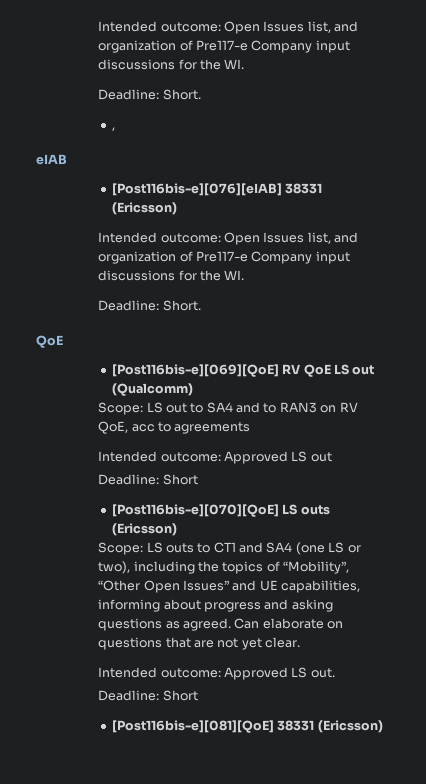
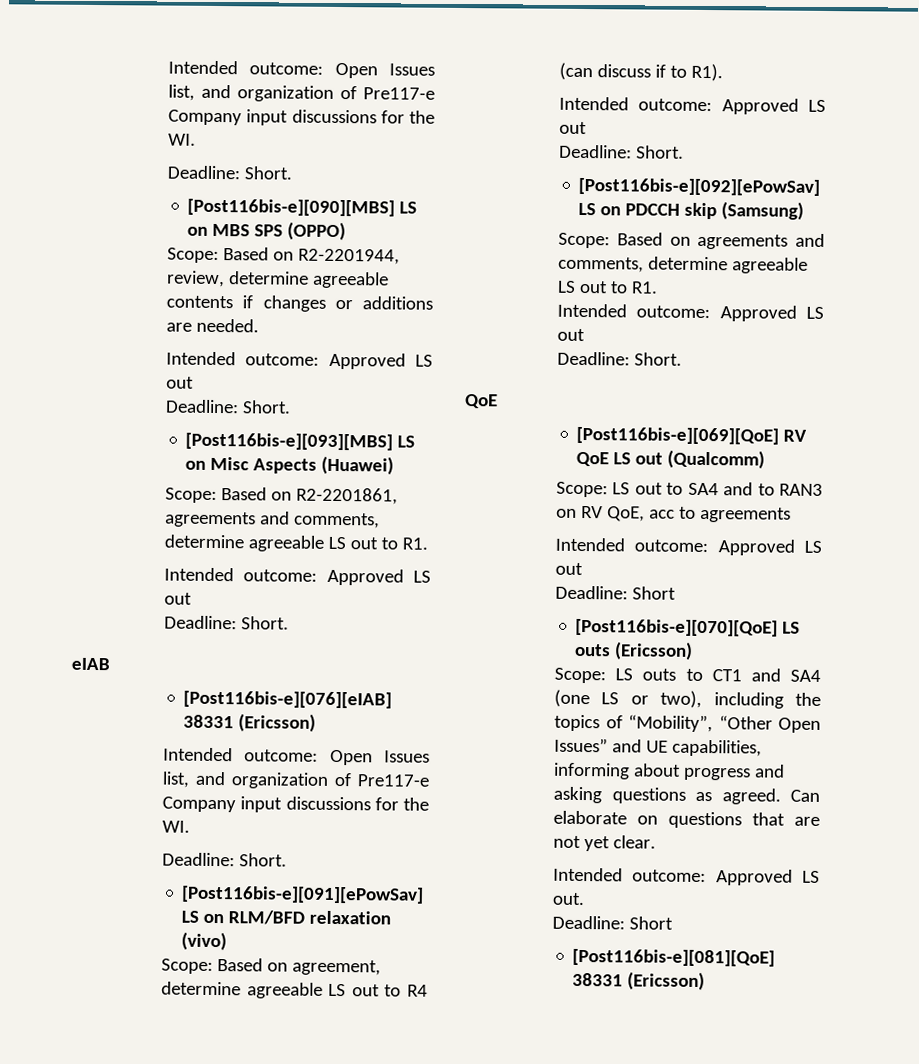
- ,
+ [Post116bis-e][090][MBS] LS on MBS SPS (OPPO)
+ Scope: Based on R2-2201944, review, determine agreeable contents if changes or additions are needed.
+ Intended outcome: Approved LS out
+ Deadline: Short.
+ [Post116bis-e][093][MBS] LS on Misc Aspects (Huawei)
+ Scope: Based on R2-2201861, agreements and comments, determine agreeable LS out to R1.
+ Intended outcome: Approved LS out
+ Deadline: Short.
+ [Post116bis-e][091][ePowSav] LS on RLM/BFD relaxation (vivo)
+ Scope: Based on agreement, determine agreeable LS out to R4 (can discuss if to R1).
+ Intended outcome: Approved LS out
+ Deadline: Short.
+ [Post116bis-e][092][ePowSav] LS on PDCCH skip (Samsung)
+ Scope: Based on agreements and comments, determine agreeable LS out to R1.
+ Intended outcome: Approved LS out
+ Deadline: Short.

